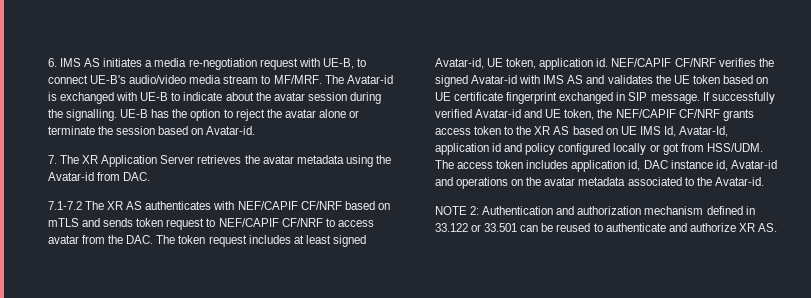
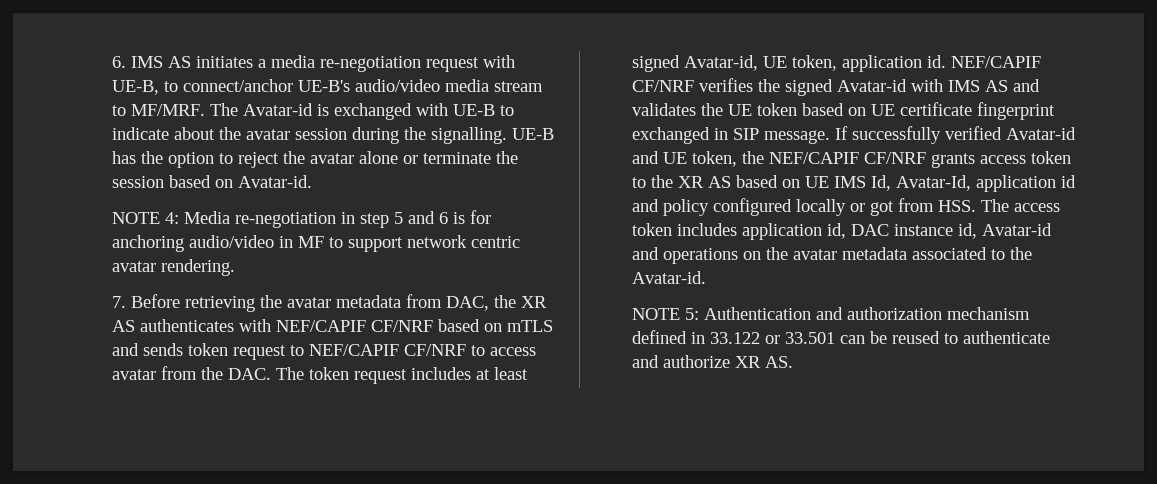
- 6. IMS AS initiates a media re-negotiation request with UE-B, to connect UE-B's audio/video media stream to MF/MRF.
+ 6. IMS AS initiates a media re-negotiation request with UE-B, to connect/anchor UE-B's audio/video media stream to MF/MRF.
- 7. The XR Application Server retrieves the avatar metadata using the Avatar-id from DAC.
- 7.1-7.2 The XR AS authenticates with NEF/CAPIF CF/NRF based on mTLS and sends token request to NEF/CAPIF CF/NRF to access avatar from the DAC. The token request includes at least signed Avatar-id, UE token, application id.
+ NOTE 4: Media re-negotiation in step 5 and 6 is for anchoring audio/video in MF to support network centric avatar rendering.
+ 7. Before retrieving the avatar metadata from DAC, the XR AS authenticates with NEF/CAPIF CF/NRF based on mTLS and sends token request to NEF/CAPIF CF/NRF to access avatar from the DAC. The token request includes at least signed Avatar-id, UE token, application id.
- If successfully verified Avatar-id and UE token, the NEF/CAPIF CF/NRF grants access token to the XR AS based on UE IMS Id, Avatar-Id, application id and policy configured locally or got from HSS/UDM. The access token includes application id, DAC instance id, Avatar-id and operations on the avatar metadata associated to the Avatar-id.
+ If successfully verified Avatar-id and UE token, the NEF/CAPIF CF/NRF grants access token to the XR AS based on UE IMS Id, Avatar-Id, application id and policy configured locally or got from HSS. The access token includes application id, DAC instance id, Avatar-id and operations on the avatar metadata associated to the Avatar-id.
- NOTE 2: Authentication and authorization mechanism defined in 33.122 or 33.501 can be reused to authenticate and authorize XR AS.
+ NOTE 5: Authentication and authorization mechanism defined in 33.122 or 33.501 can be reused to authenticate and authorize XR AS.

